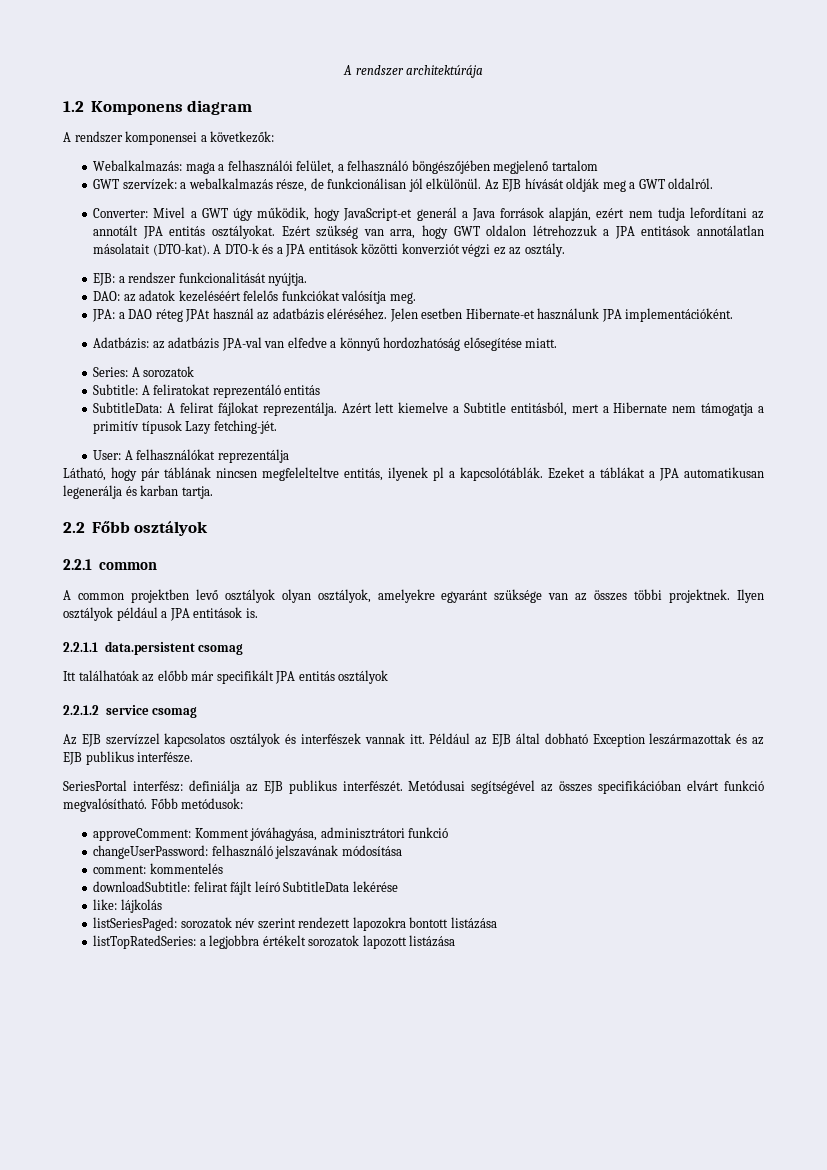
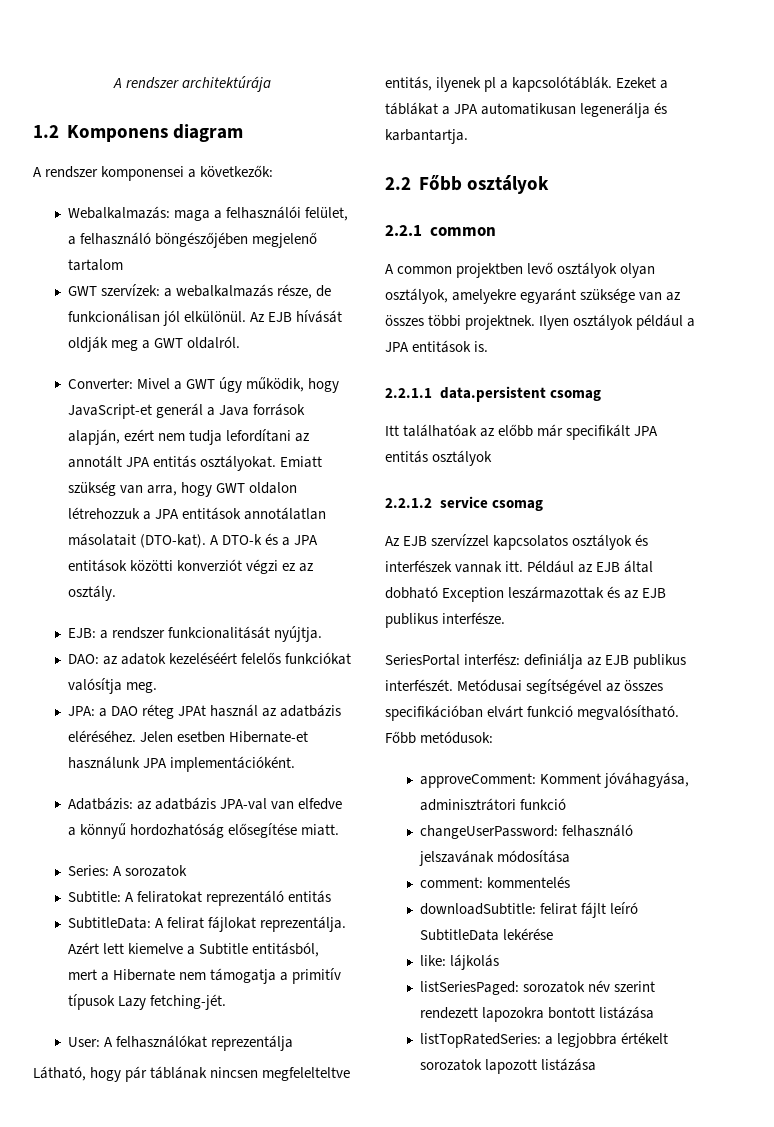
- Ezért szükség van arra, hogy GWT oldalon létrehozzuk a JPA entitások annotálatlan másolatait (DTO-kat).
+ Emiatt szükség van arra, hogy GWT oldalon létrehozzuk a JPA entitások annotálatlan másolatait (DTO-kat).
- Ezeket a táblákat a JPA automatikusan legenerálja és karban tartja.
+ Ezeket a táblákat a JPA automatikusan legenerálja és karbantartja.

